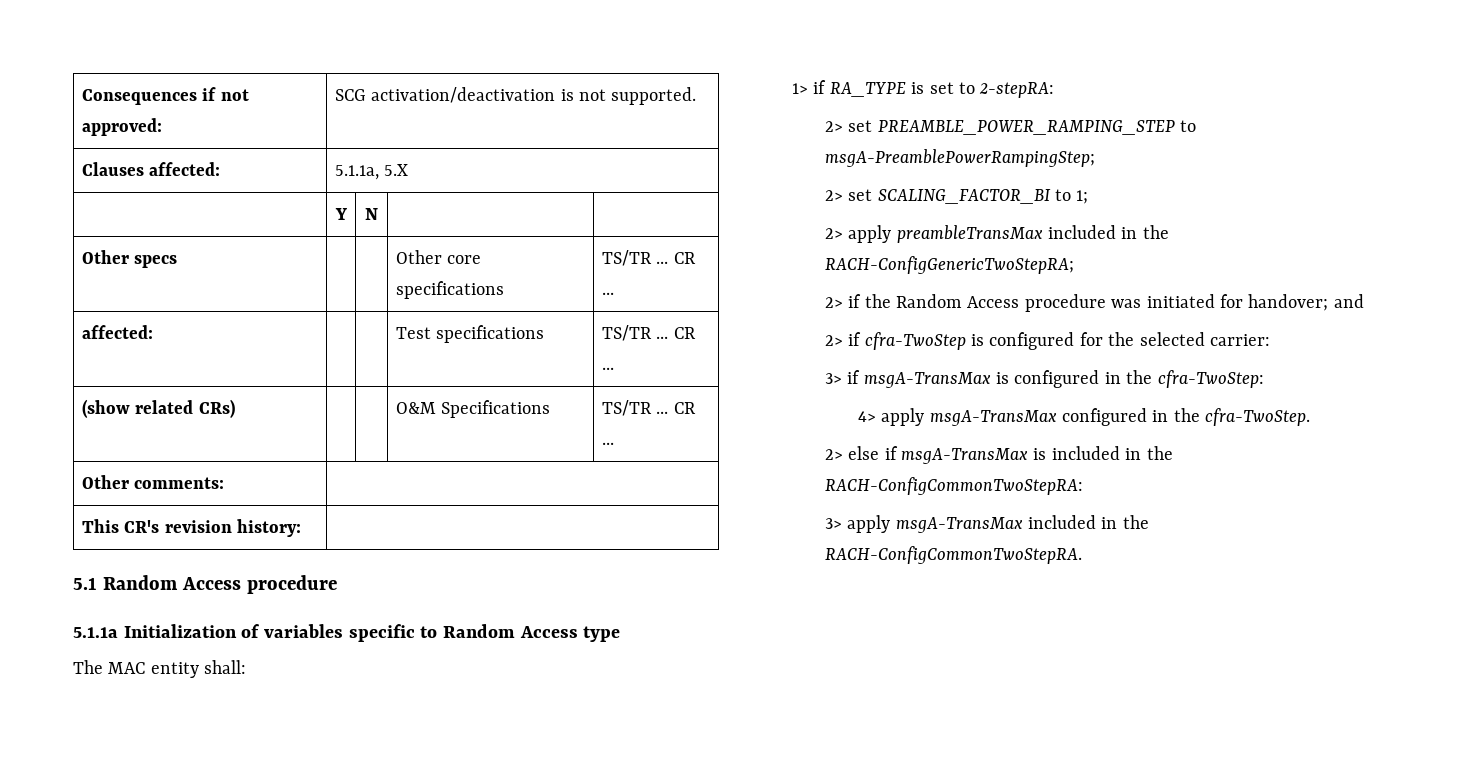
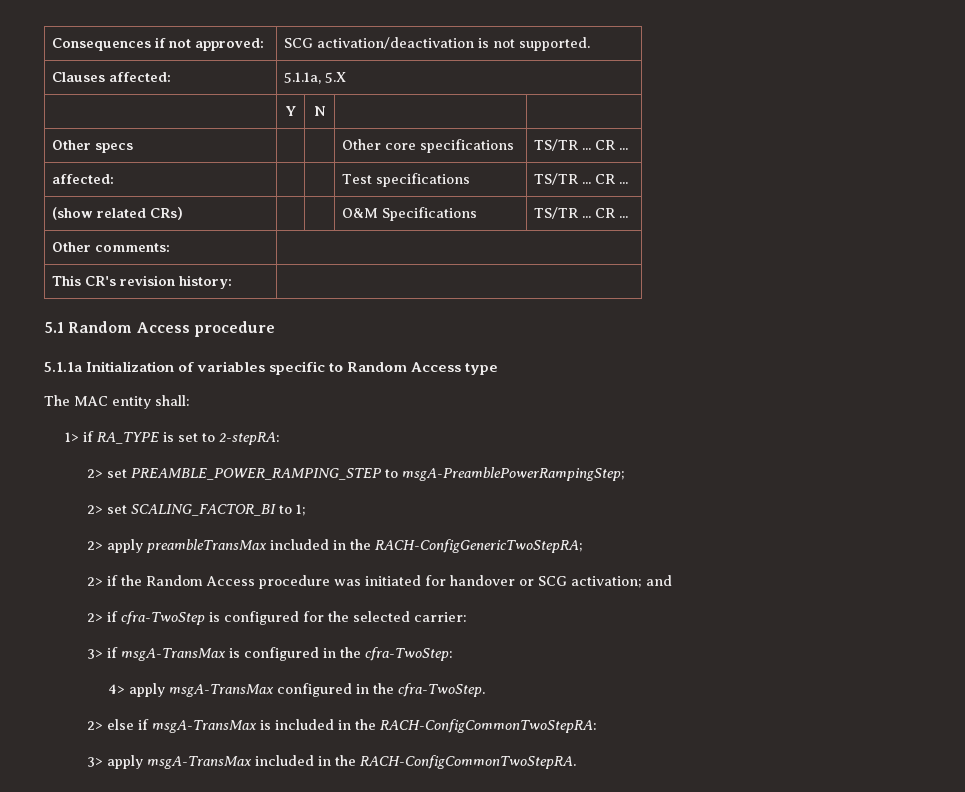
- 2> if the Random Access procedure was initiated for handover; and
+ 2> if the Random Access procedure was initiated for handover or SCG activation; and

